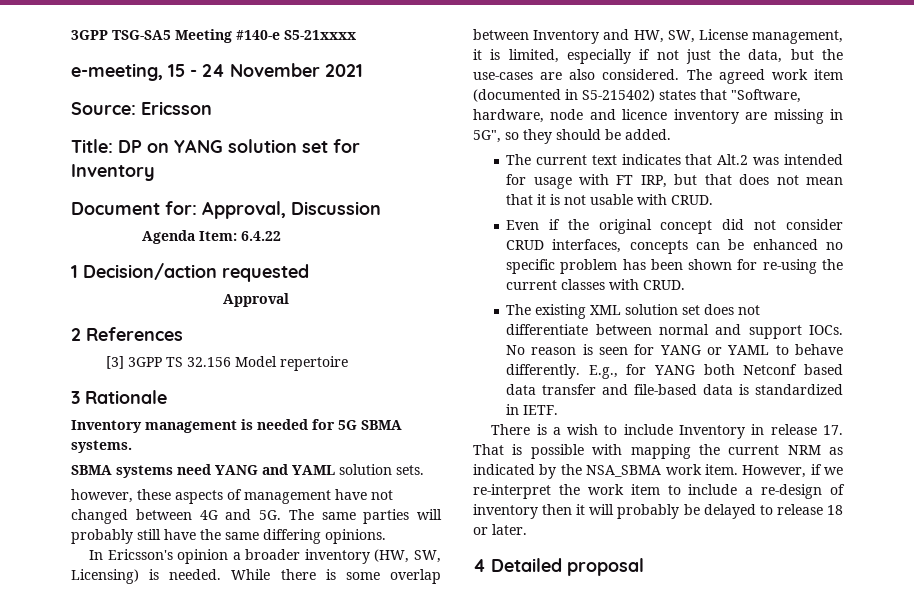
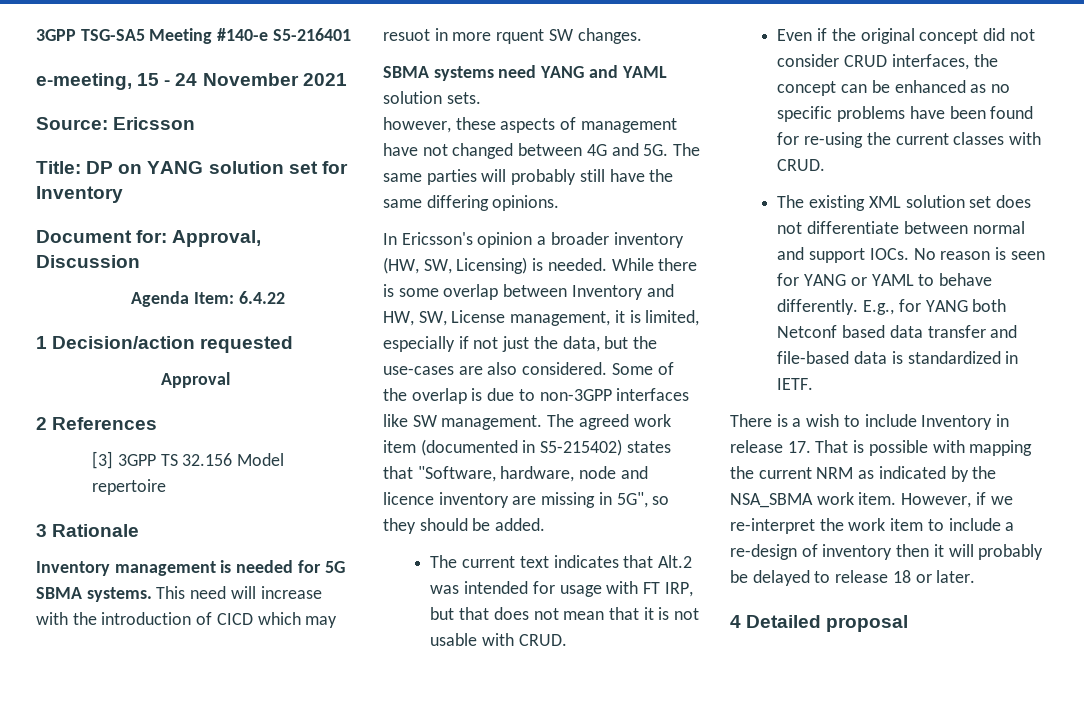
- 3GPP TSG-SA5 Meeting #140-e S5-21xxxx
+ 3GPP TSG-SA5 Meeting #140-e S5-216401
+ This need will increase with the introduction of CICD which may resuot in more rquent SW changes.
+ Some of the overlap is due to non-3GPP interfaces like SW management.
- Even if the original concept did not consider CRUD interfaces, concepts can be enhanced no specific problem has been shown for re-using the current classes with CRUD.
+ Even if the original concept did not consider CRUD interfaces, the concept can be enhanced as no specific problems have been found for re-using the current classes with CRUD.

